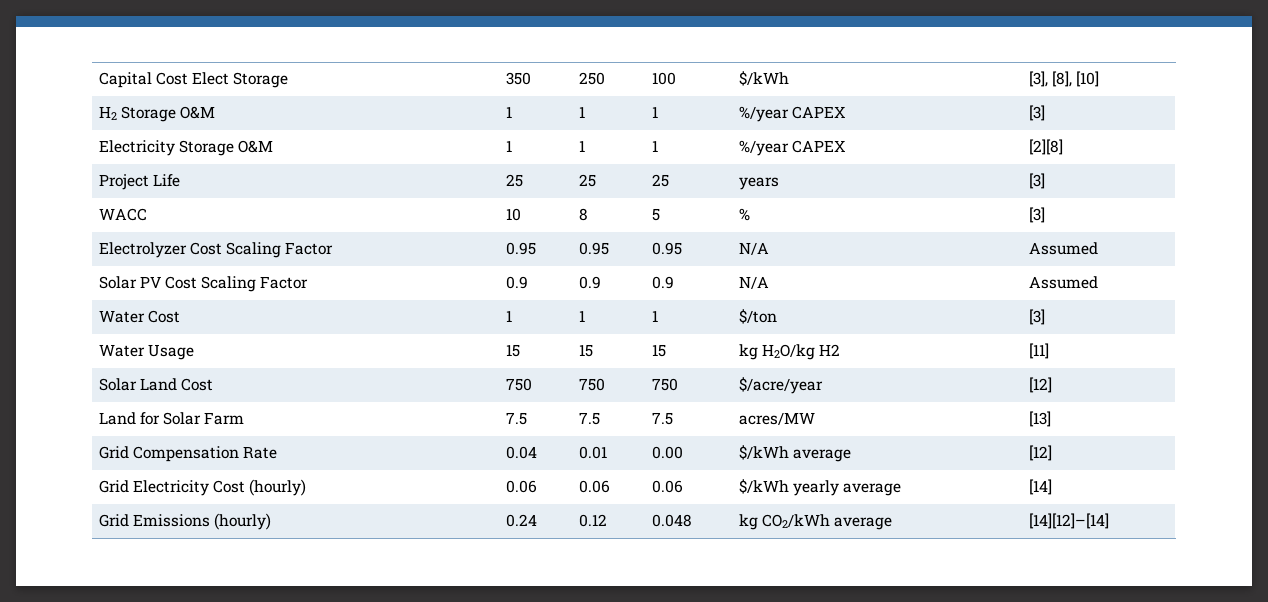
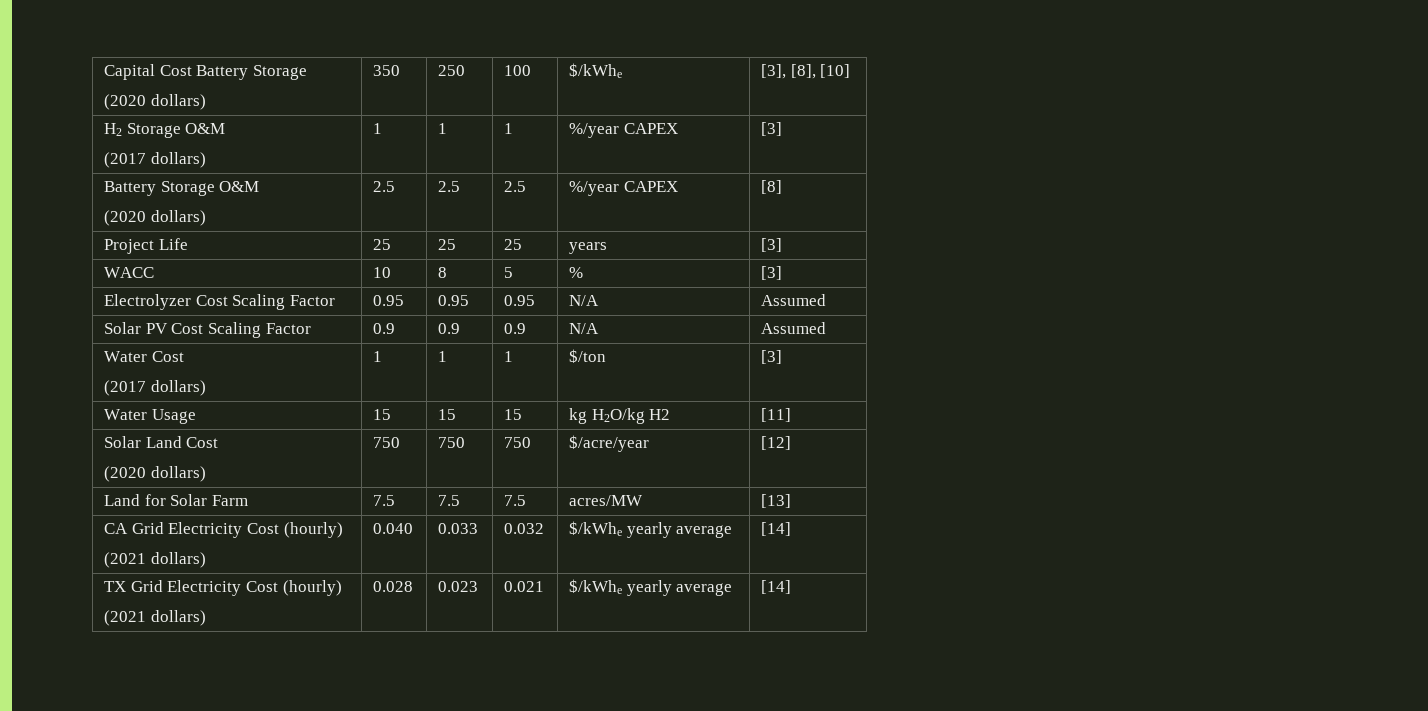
- Capital Cost Elect Storage | 350 | 250 | 100 | $/kWh | [3], [8], [10]
+ Capital Cost Battery Storage
+ (2020 dollars) | 350 | 250 | 100 | $/kWhe | [3], [8], [10]
- H2 Storage O&M | 1 | 1 | 1 | %/year CAPEX | [3]
+ H2 Storage O&M
+ (2017 dollars) | 1 | 1 | 1 | %/year CAPEX | [3]
- Electricity Storage O&M | 1 | 1 | 1 | %/year CAPEX | [2][8]
+ Battery Storage O&M
+ (2020 dollars) | 2.5 | 2.5 | 2.5 | %/year CAPEX | [8]
- Water Cost | 1 | 1 | 1 | $/ton | [3]
+ Water Cost
+ (2017 dollars) | 1 | 1 | 1 | $/ton | [3]
- Solar Land Cost | 750 | 750 | 750 | $/acre/year | [12]
+ Solar Land Cost
+ (2020 dollars) | 750 | 750 | 750 | $/acre/year | [12]
- Grid Compensation Rate | 0.04 | 0.01 | 0.00 | $/kWh average | [12]
- Grid Electricity Cost (hourly) | 0.06 | 0.06 | 0.06 | $/kWh yearly average | [14]
- Grid Emissions (hourly) | 0.24 | 0.12 | 0.048 | kg CO2/kWh average | [14][12]–[14]
+ CA Grid Electricity Cost (hourly)
+ (2021 dollars) | 0.040 | 0.033 | 0.032 | $/kWhe yearly average | [14]
+ TX Grid Electricity Cost (hourly)
+ (2021 dollars) | 0.028 | 0.023 | 0.021 | $/kWhe yearly average | [14]

